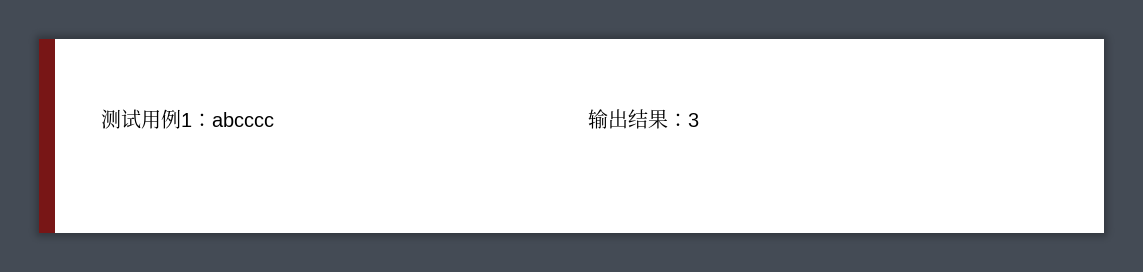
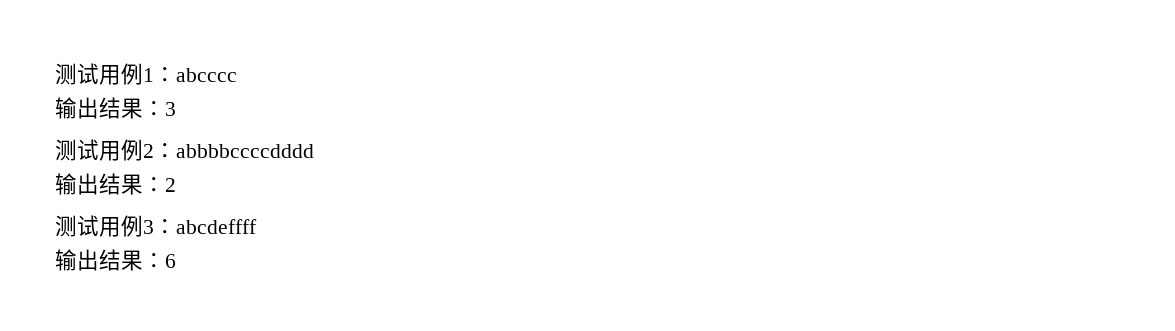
+ 测试用例2：abbbbccccdddd
+ 输出结果：2
+ 测试用例3：abcdeffff
+ 输出结果：6

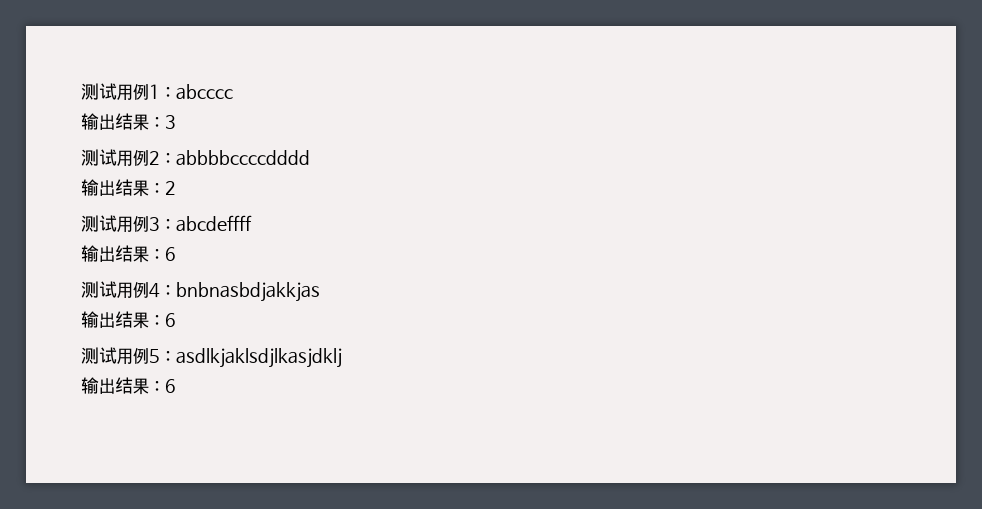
+ 测试用例4：bnbnasbdjakkjas
+ 输出结果：6
+ 测试用例5：asdlkjaklsdjlkasjdklj
+ 输出结果：6

